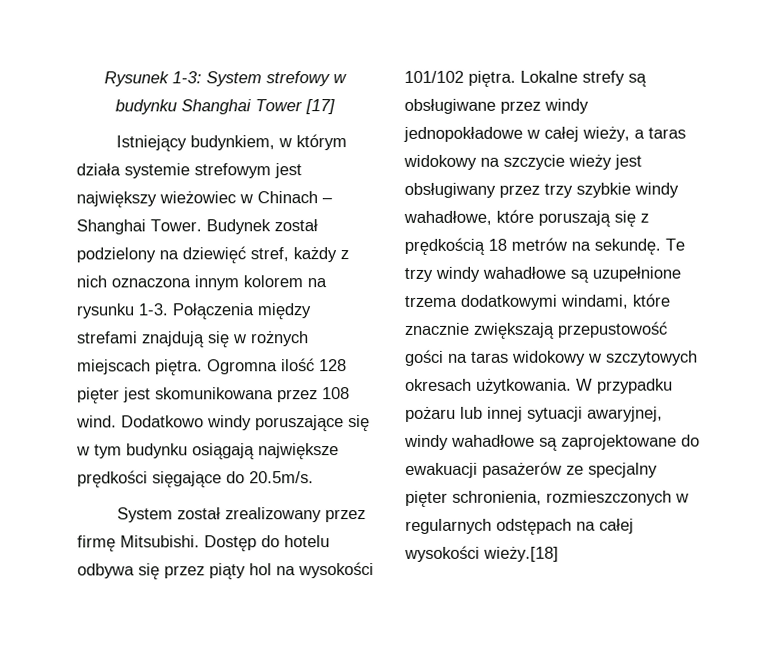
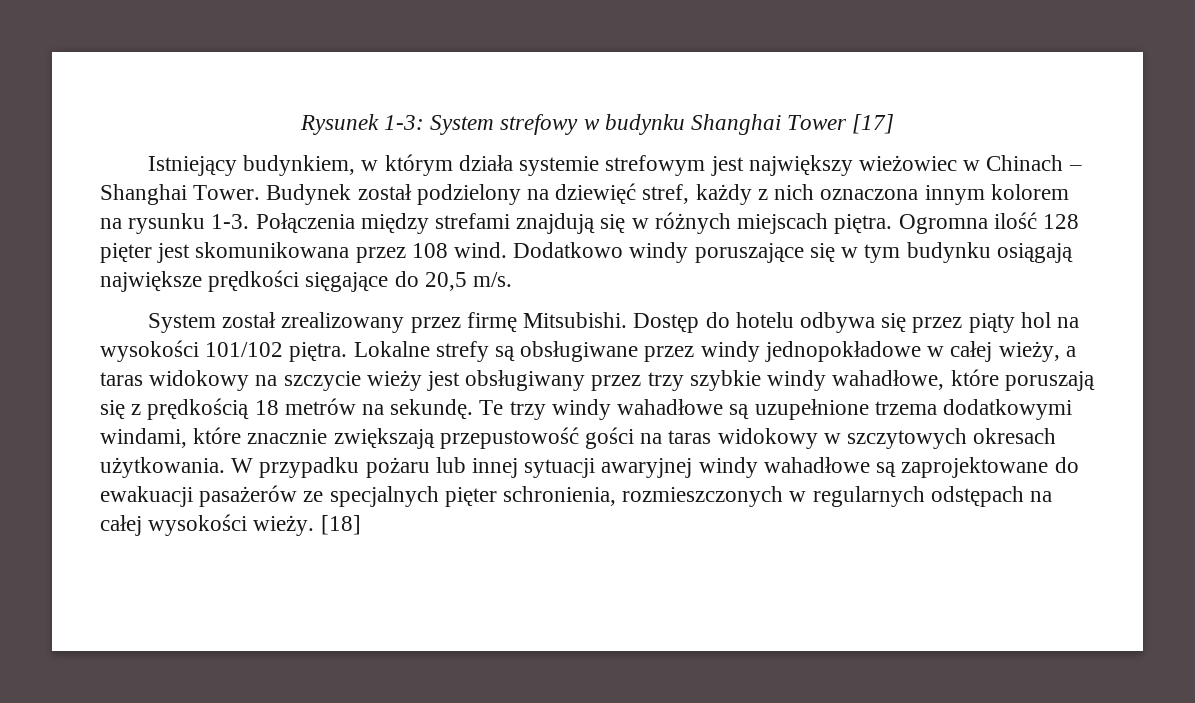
- Połączenia między strefami znajdują się w rożnych miejscach piętra.
+ Połączenia między strefami znajdują się w różnych miejscach piętra.
- Dodatkowo windy poruszające się w tym budynku osiągają największe prędkości sięgające do 20.5m/s.
+ Dodatkowo windy poruszające się w tym budynku osiągają największe prędkości sięgające do 20,5 m/s.
- W przypadku pożaru lub innej sytuacji awaryjnej, windy wahadłowe są zaprojektowane do ewakuacji pasażerów ze specjalny pięter schronienia, rozmieszczonych w regularnych odstępach na całej wysokości wieży.[18]
+ W przypadku pożaru lub innej sytuacji awaryjnej windy wahadłowe są zaprojektowane do ewakuacji pasażerów ze specjalnych pięter schronienia, rozmieszczonych w regularnych odstępach na całej wysokości wieży. [18]

